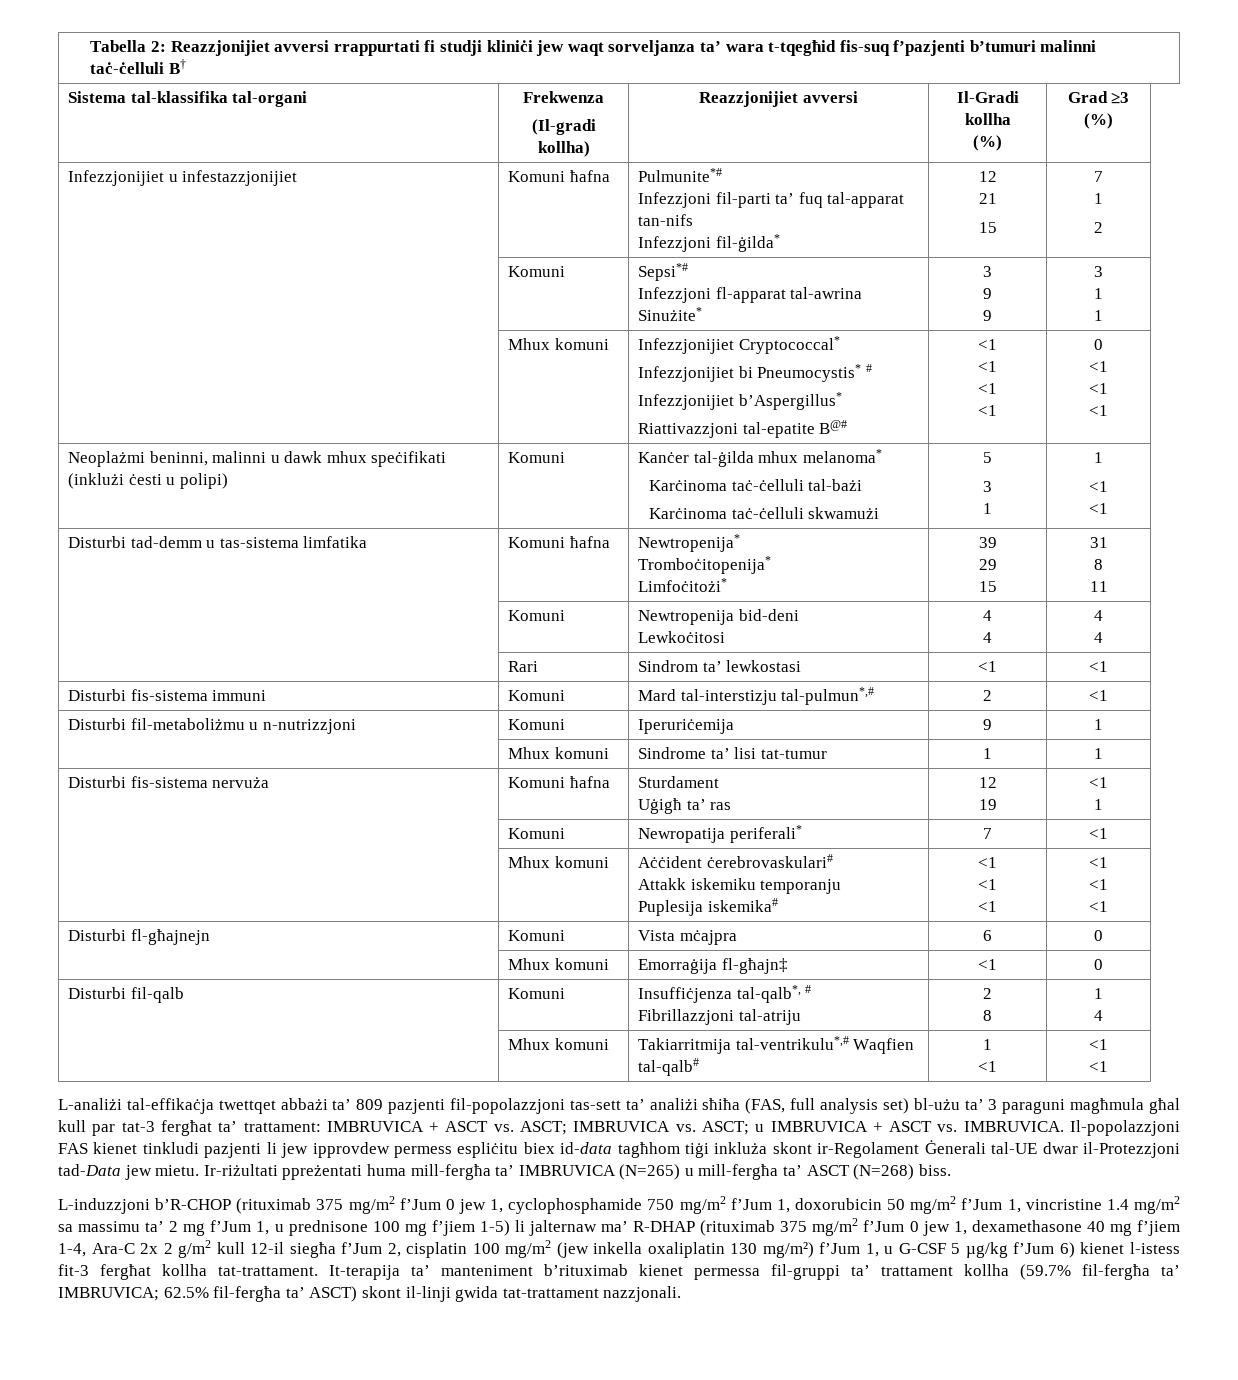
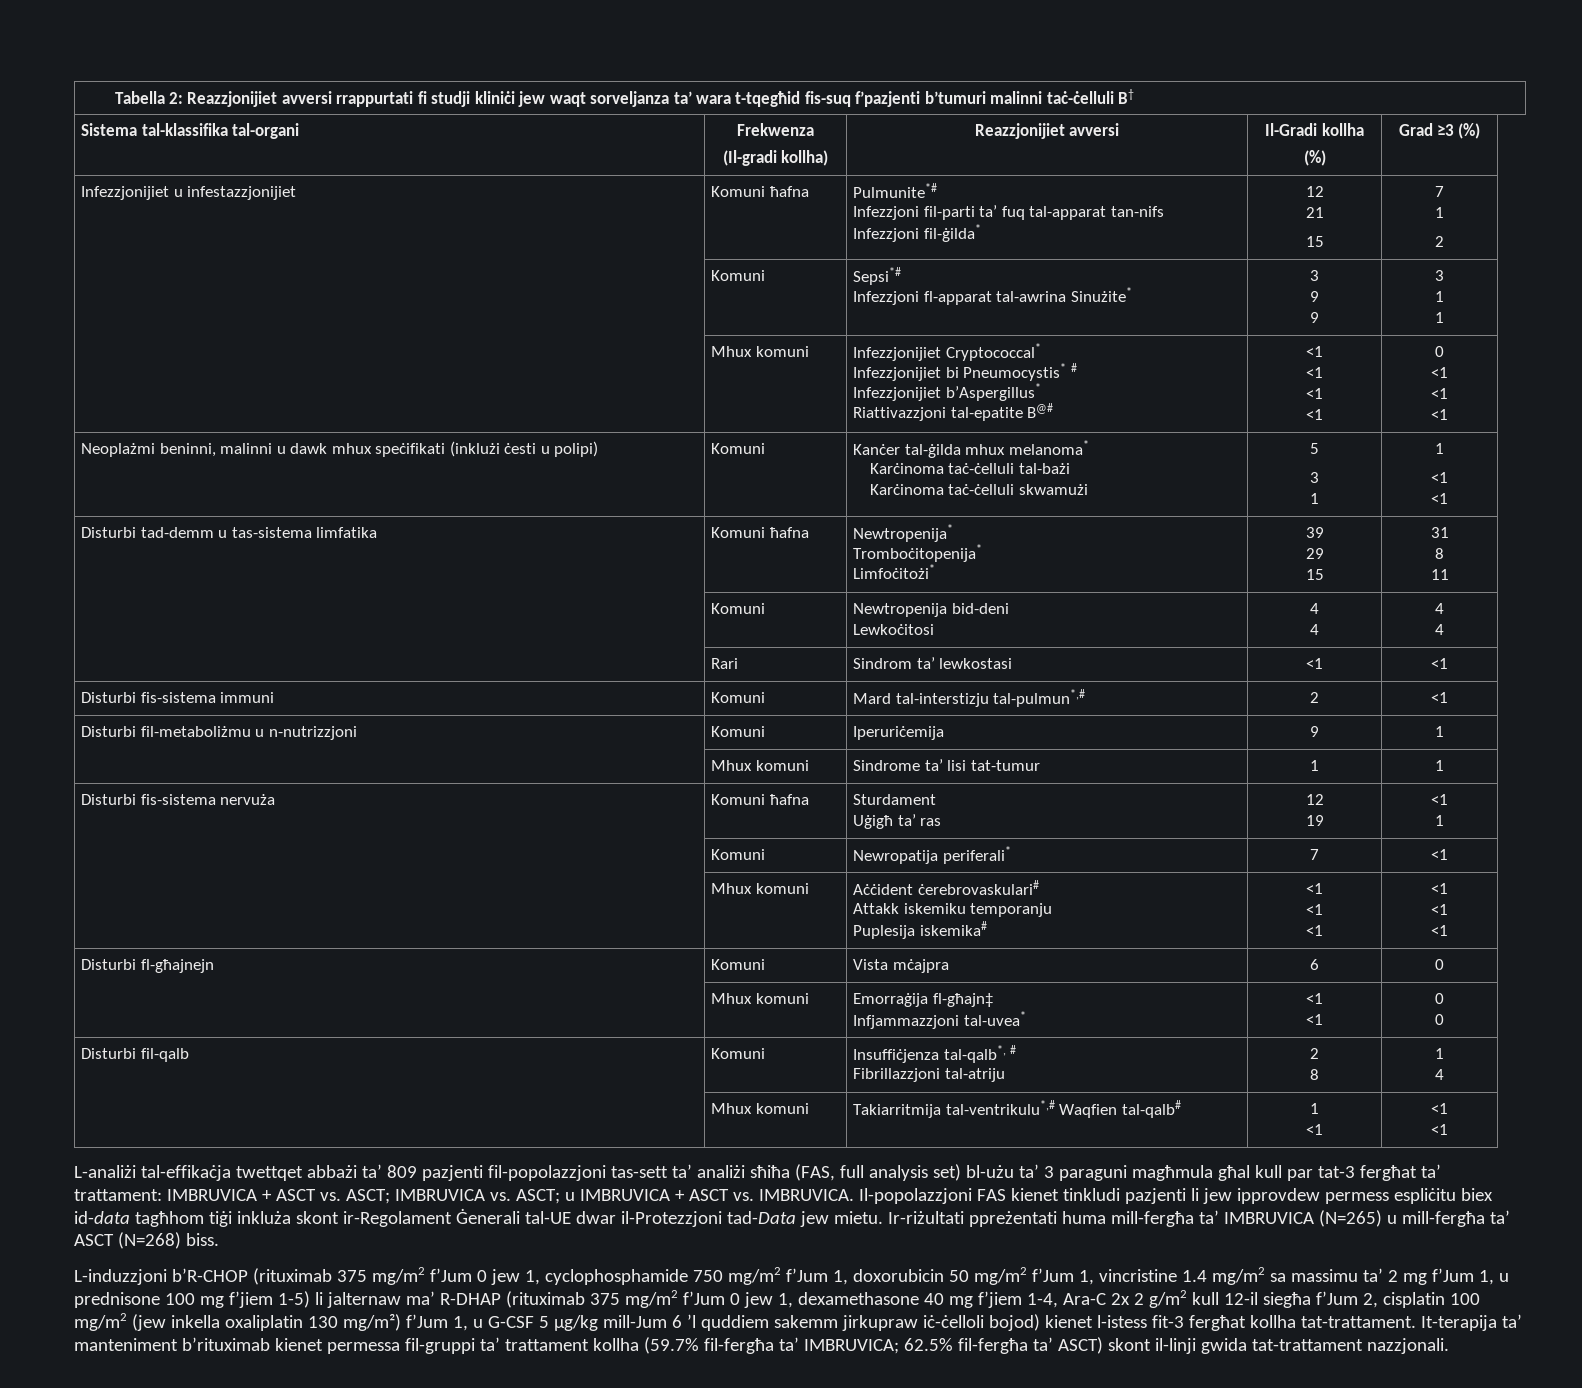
- | Mhux komuni | Emorraġija fl-għajn‡ | <1 | 0
+ | Mhux komuni | Emorraġija fl-għajn‡
+ Infjammazzjoni tal-uvea* | <1
+ <1 | 0
+ 0
- L-induzzjoni b’R-CHOP (rituximab 375 mg/m2 f’Jum 0 jew 1, cyclophosphamide 750 mg/m2 f’Jum 1, doxorubicin 50 mg/m2 f’Jum 1, vincristine 1.4 mg/m2 sa massimu ta’ 2 mg f’Jum 1, u prednisone 100 mg f’jiem 1-5) li jalternaw ma’ R-DHAP (rituximab 375 mg/m2 f’Jum 0 jew 1, dexamethasone 40 mg f’jiem 1-4, Ara-C 2x 2 g/m2 kull 12-il siegħa f’Jum 2, cisplatin 100 mg/m2 (jew inkella oxaliplatin 130 mg/m²) f’Jum 1, u G-CSF 5 µg/kg f’Jum 6) kienet l-istess fit-3 fergħat kollha tat-trattament.
+ L-induzzjoni b’R-CHOP (rituximab 375 mg/m2 f’Jum 0 jew 1, cyclophosphamide 750 mg/m2 f’Jum 1, doxorubicin 50 mg/m2 f’Jum 1, vincristine 1.4 mg/m2 sa massimu ta’ 2 mg f’Jum 1, u prednisone 100 mg f’jiem 1-5) li jalternaw ma’ R-DHAP (rituximab 375 mg/m2 f’Jum 0 jew 1, dexamethasone 40 mg f’jiem 1-4, Ara-C 2x 2 g/m2 kull 12-il siegħa f’Jum 2, cisplatin 100 mg/m2 (jew inkella oxaliplatin 130 mg/m²) f’Jum 1, u G-CSF 5 µg/kg mill-Jum 6 ’l quddiem sakemm jirkupraw iċ-ċelloli bojod) kienet l-istess fit-3 fergħat kollha tat-trattament.

